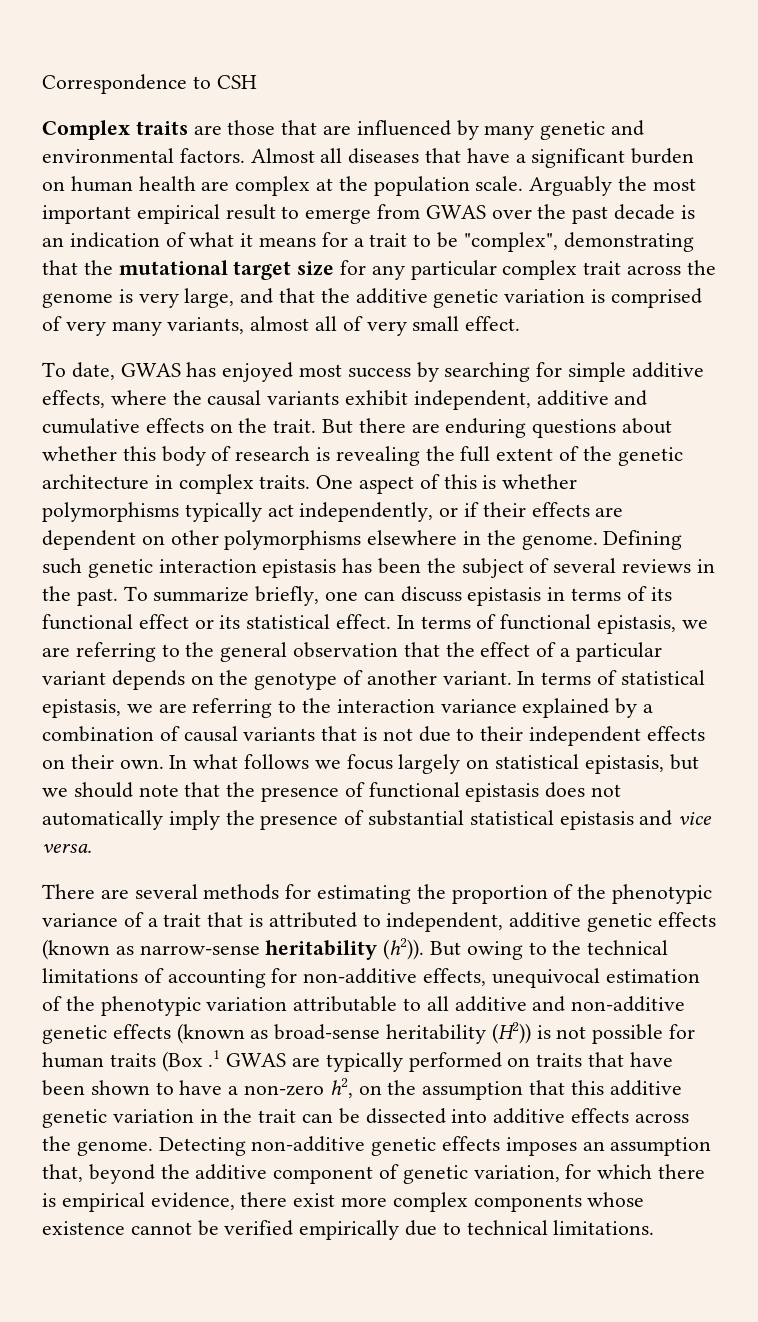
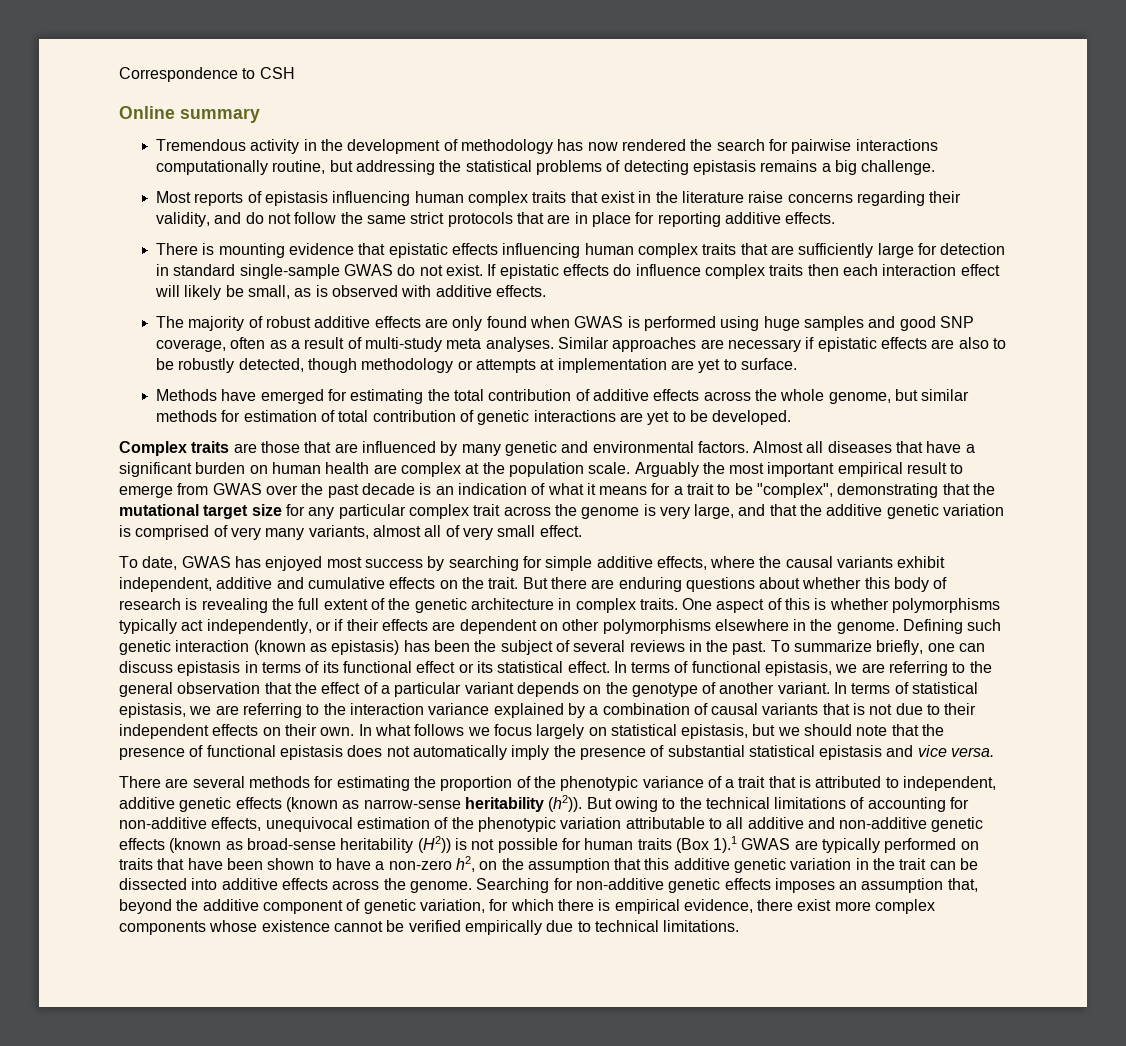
+ Online summary
+ Tremendous activity in the development of methodology has now rendered the search for pairwise interactions computationally routine, but addressing the statistical problems of detecting epistasis remains a big challenge.
+ Most reports of epistasis influencing human complex traits that exist in the literature raise concerns regarding their validity, and do not follow the same strict protocols that are in place for reporting additive effects.
+ There is mounting evidence that epistatic effects influencing human complex traits that are sufficiently large for detection in standard single-sample GWAS do not exist. If epistatic effects do influence complex traits then each interaction effect will likely be small, as is observed with additive effects.
+ The majority of robust additive effects are only found when GWAS is performed using huge samples and good SNP coverage, often as a result of multi-study meta analyses. Similar approaches are necessary if epistatic effects are also to be robustly detected, though methodology or attempts at implementation are yet to surface.
+ Methods have emerged for estimating the total contribution of additive effects across the whole genome, but similar methods for estimation of total contribution of genetic interactions are yet to be developed.
- Defining such genetic interaction epistasis has been the subject of several reviews in the past.
+ Defining such genetic interaction (known as epistasis) has been the subject of several reviews in the past.
- But owing to the technical limitations of accounting for non-additive effects, unequivocal estimation of the phenotypic variation attributable to all additive and non-additive genetic effects (known as broad-sense heritability (H2)) is not possible for human traits (Box .1 GWAS are typically performed on traits that have been shown to have a non-zero h2, on the assumption that this additive genetic variation in the trait can be dissected into additive effects across the genome.
+ But owing to the technical limitations of accounting for non-additive effects, unequivocal estimation of the phenotypic variation attributable to all additive and non-additive genetic effects (known as broad-sense heritability (H2)) is not possible for human traits (Box 1).1 GWAS are typically performed on traits that have been shown to have a non-zero h2, on the assumption that this additive genetic variation in the trait can be dissected into additive effects across the genome.
- Detecting non-additive genetic effects imposes an assumption that, beyond the additive component of genetic variation, for which there is empirical evidence, there exist more complex components whose existence cannot be verified empirically due to technical limitations.
+ Searching for non-additive genetic effects imposes an assumption that, beyond the additive component of genetic variation, for which there is empirical evidence, there exist more complex components whose existence cannot be verified empirically due to technical limitations.

